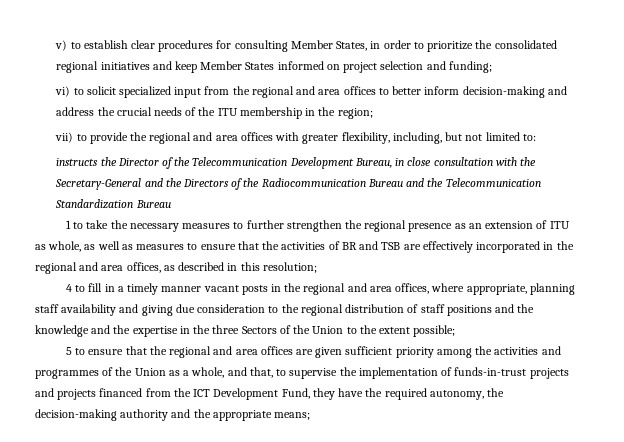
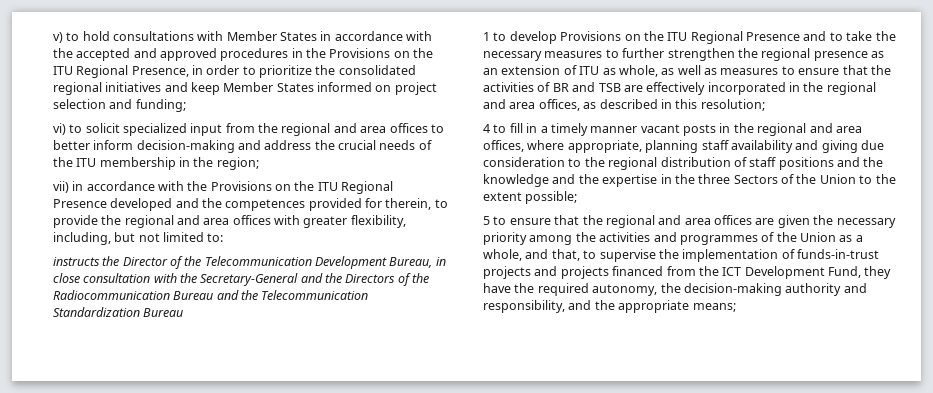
- v) to establish clear procedures for consulting Member States, in order to prioritize the consolidated regional initiatives and keep Member States informed on project selection and funding;
+ v) to hold consultations with Member States in accordance with the accepted and approved procedures in the Provisions on the ITU Regional Presence, in order to prioritize the consolidated regional initiatives and keep Member States informed on project selection and funding;
- vii) to provide the regional and area offices with greater flexibility, including, but not limited to:
+ vii) in accordance with the Provisions on the ITU Regional Presence developed and the competences provided for therein, to provide the regional and area offices with greater flexibility, including, but not limited to:
- 1 to take the necessary measures to further strengthen the regional presence as an extension of ITU as whole, as well as measures to ensure that the activities of BR and TSB are effectively incorporated in the regional and area offices, as described in this resolution;
+ 1 to develop Provisions on the ITU Regional Presence and to take the necessary measures to further strengthen the regional presence as an extension of ITU as whole, as well as measures to ensure that the activities of BR and TSB are effectively incorporated in the regional and area offices, as described in this resolution;
- 5 to ensure that the regional and area offices are given sufficient priority among the activities and programmes of the Union as a whole, and that, to supervise the implementation of funds-in-trust projects and projects financed from the ICT Development Fund, they have the required autonomy, the decision-making authority and the appropriate means;
+ 5 to ensure that the regional and area offices are given the necessary priority among the activities and programmes of the Union as a whole, and that, to supervise the implementation of funds-in-trust projects and projects financed from the ICT Development Fund, they have the required autonomy, the decision-making authority and responsibility, and the appropriate means;

